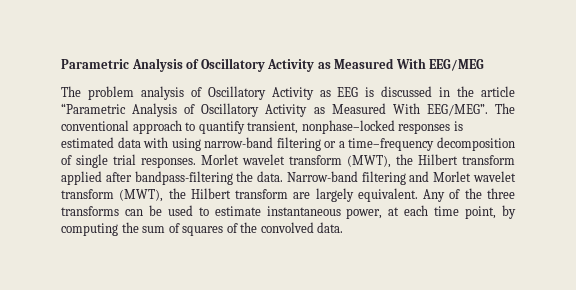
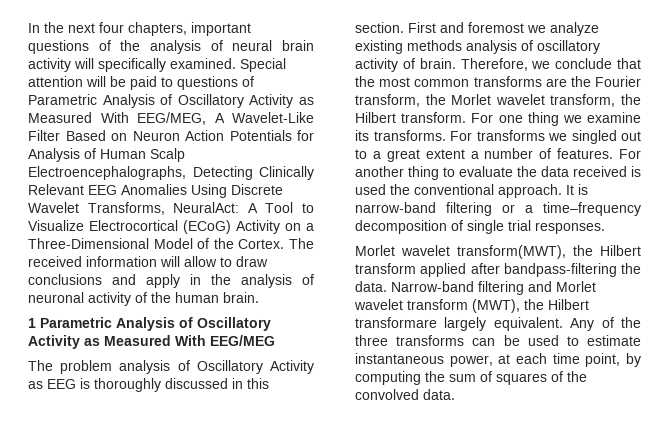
- Parametric Analysis of Oscillatory Activity as Measured With EEG/MEG
+ In the next four chapters, important questions of the analysis of neural brain activity will specifically examined. Special attention will be paid to questions of Parametric Analysis of Oscillatory Activity as Measured With EEG/MEG, A Wavelet-Like Filter Based on Neuron Action Potentials for Analysis of Human Scalp Electroencephalographs, Detecting Clinically Relevant EEG Anomalies Using Discrete Wavelet Transforms, NeuralAct: A Tool to Visualize Electrocortical (ECoG) Activity on a Three-Dimensional Model of the Cortex. The received information will allow to draw conclusions and apply in the analysis of neuronal activity of the human brain.
+ 1 Parametric Analysis of Oscillatory Activity as Measured With EEG/MEG
- The problem analysis of Oscillatory Activity as EEG is discussed in the article “Parametric Analysis of Oscillatory Activity as Measured With EEG/MEG”. The conventional approach to quantify transient, nonphase–locked responses is estimated data with using narrow-band filtering or a time–frequency decomposition of single trial responses. Morlet wavelet transform (MWT), the Hilbert transform applied after bandpass-filtering the data.
+ The problem analysis of Oscillatory Activity as EEG is thoroughly discussed in this section. First and foremost we analyze existing methods analysis of oscillatory activity of brain. Therefore, we conclude that the most common transforms are the Fourier transform, the Morlet wavelet transform, the Hilbert transform. For one thing we examine its transforms. For transforms we singled out to a great extent a number of features. For another thing to evaluate the data received is used the conventional approach. It is narrow-band filtering or a time–frequency decomposition of single trial responses.
+ Morlet wavelet transform(MWT), the Hilbert transform applied after bandpass-filtering the data.
- Narrow-band filtering and Morlet wavelet transform (MWT), the Hilbert transform are largely equivalent.
+ Narrow-band filtering and Morlet wavelet transform (MWT), the Hilbert transformare largely equivalent.

